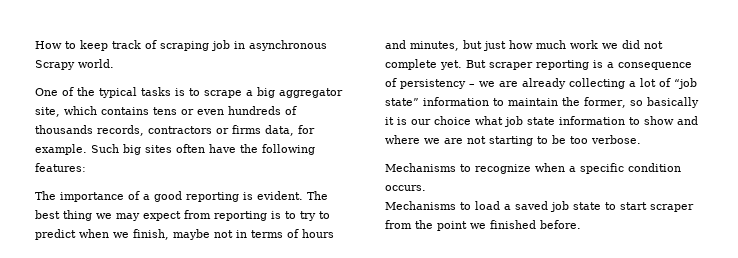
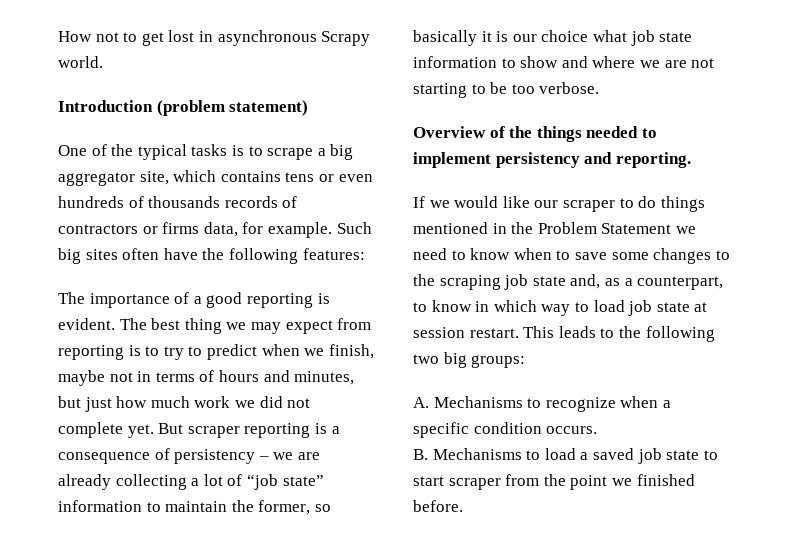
- How to keep track of scraping job in asynchronous Scrapy world.
+ How not to get lost in asynchronous Scrapy world.
+ Introduction (problem statement)
- One of the typical tasks is to scrape a big aggregator site, which contains tens or even hundreds of thousands records, contractors or firms data, for example.
+ One of the typical tasks is to scrape a big aggregator site, which contains tens or even hundreds of thousands records of contractors or firms data, for example.
- Mechanisms to recognize when a specific condition occurs.
+ Overview of the things needed to implement persistency and reporting.
+ If we would like our scraper to do things mentioned in the Problem Statement we need to know when to save some changes to the scraping job state and, as a counterpart, to know in which way to load job state at session restart. This leads to the following two big groups:
+ A. Mechanisms to recognize when a specific condition occurs.
- Mechanisms to load a saved job state to start scraper from the point we finished before.
+ B. Mechanisms to load a saved job state to start scraper from the point we finished before.

